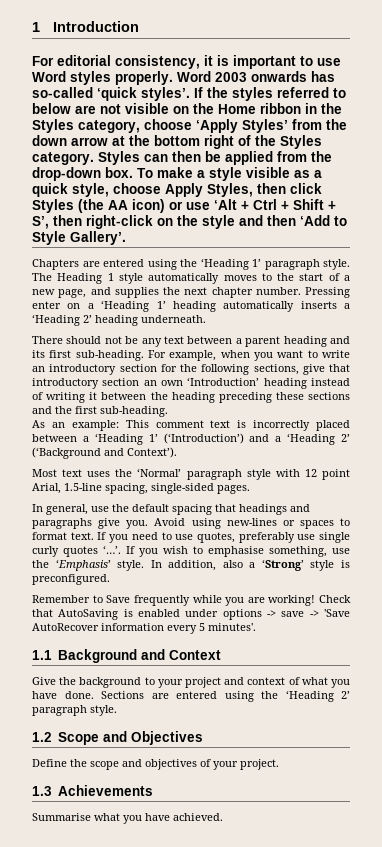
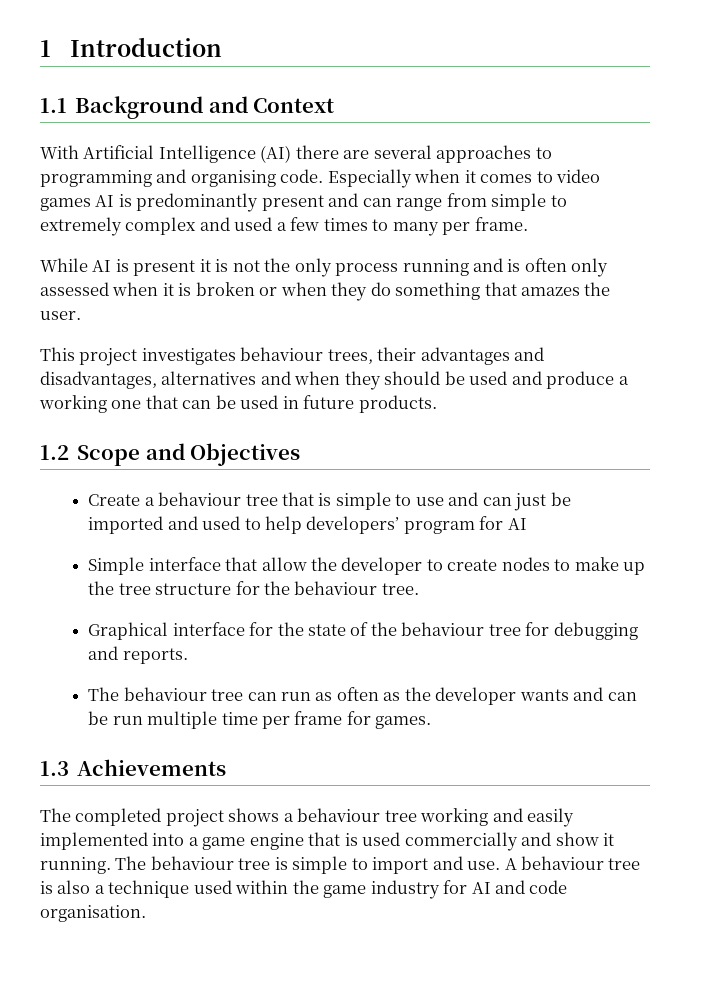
- For editorial consistency, it is important to use Word styles properly. Word 2003 onwards has so-called ‘quick styles’. If the styles referred to below are not visible on the Home ribbon in the Styles category, choose ‘Apply Styles’ from the down arrow at the bottom right of the Styles category. Styles can then be applied from the drop-down box. To make a style visible as a quick style, choose Apply Styles, then click Styles (the AA icon) or use ‘Alt + Ctrl + Shift + S’, then right-click on the style and then ‘Add to Style Gallery’.
- Chapters are entered using the ‘Heading 1’ paragraph style. The Heading 1 style automatically moves to the start of a new page, and supplies the next chapter number. Pressing enter on a ‘Heading 1’ heading automatically inserts a ‘Heading 2’ heading underneath.
- There should not be any text between a parent heading and its first sub-heading. For example, when you want to write an introductory section for the following sections, give that introductory section an own ‘Introduction’ heading instead of writing it between the heading preceding these sections and the first sub-heading.
- As an example: This comment text is incorrectly placed between a ‘Heading 1’ (‘Introduction’) and a ‘Heading 2’ (‘Background and Context’).
- Most text uses the ‘Normal’ paragraph style with 12 point Arial, 1.5-line spacing, single-sided pages.
- In general, use the default spacing that headings and paragraphs give you. Avoid using new-lines or spaces to format text. If you need to use quotes, preferably use single curly quotes ‘…’. If you wish to emphasise something, use the ‘Emphasis’ style. In addition, also a ‘Strong’ style is preconfigured.
- Remember to Save frequently while you are working! Check that AutoSaving is enabled under options -> save -> 'Save AutoRecover information every 5 minutes'.
  1.1 Background and Context
- Give the background to your project and context of what you have done. Sections are entered using the ‘Heading 2’ paragraph style.
+ With Artificial Intelligence (AI) there are several approaches to programming and organising code. Especially when it comes to video games AI is predominantly present and can range from simple to extremely complex and used a few times to many per frame.
+ While AI is present it is not the only process running and is often only assessed when it is broken or when they do something that amazes the user.
+ This project investigates behaviour trees, their advantages and disadvantages, alternatives and when they should be used and produce a working one that can be used in future products.
  1.2 Scope and Objectives
- Define the scope and objectives of your project.
+ Create a behaviour tree that is simple to use and can just be imported and used to help developers’ program for AI
+ Simple interface that allow the developer to create nodes to make up the tree structure for the behaviour tree.
+ Graphical interface for the state of the behaviour tree for debugging and reports.
+ The behaviour tree can run as often as the developer wants and can be run multiple time per frame for games.
  1.3 Achievements
- Summarise what you have achieved.
+ The completed project shows a behaviour tree working and easily implemented into a game engine that is used commercially and show it running. The behaviour tree is simple to import and use. A behaviour tree is also a technique used within the game industry for AI and code organisation.

